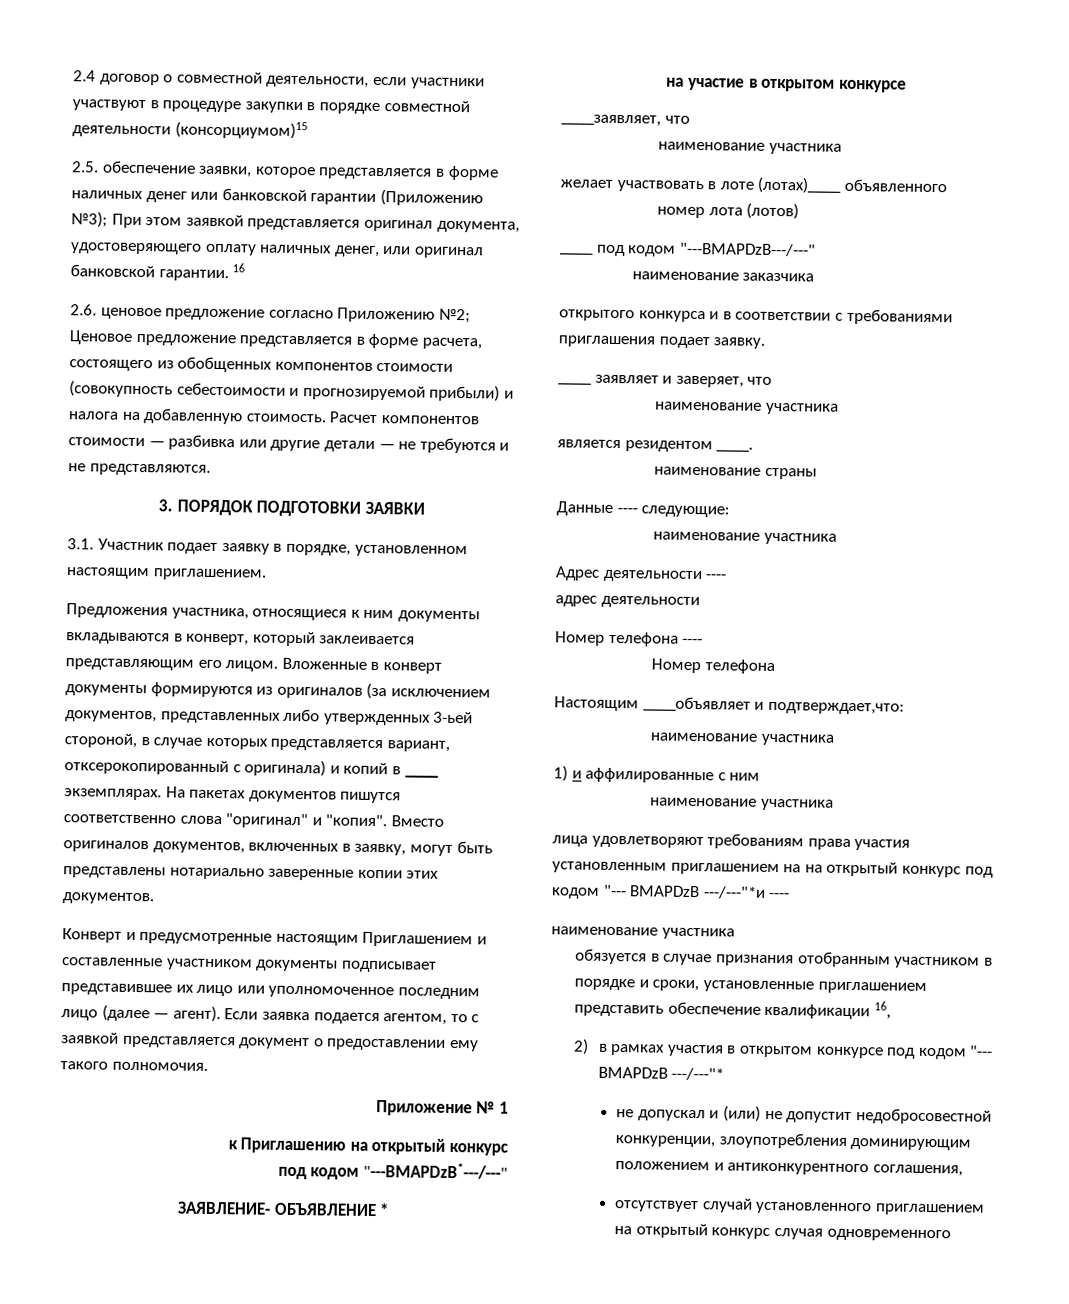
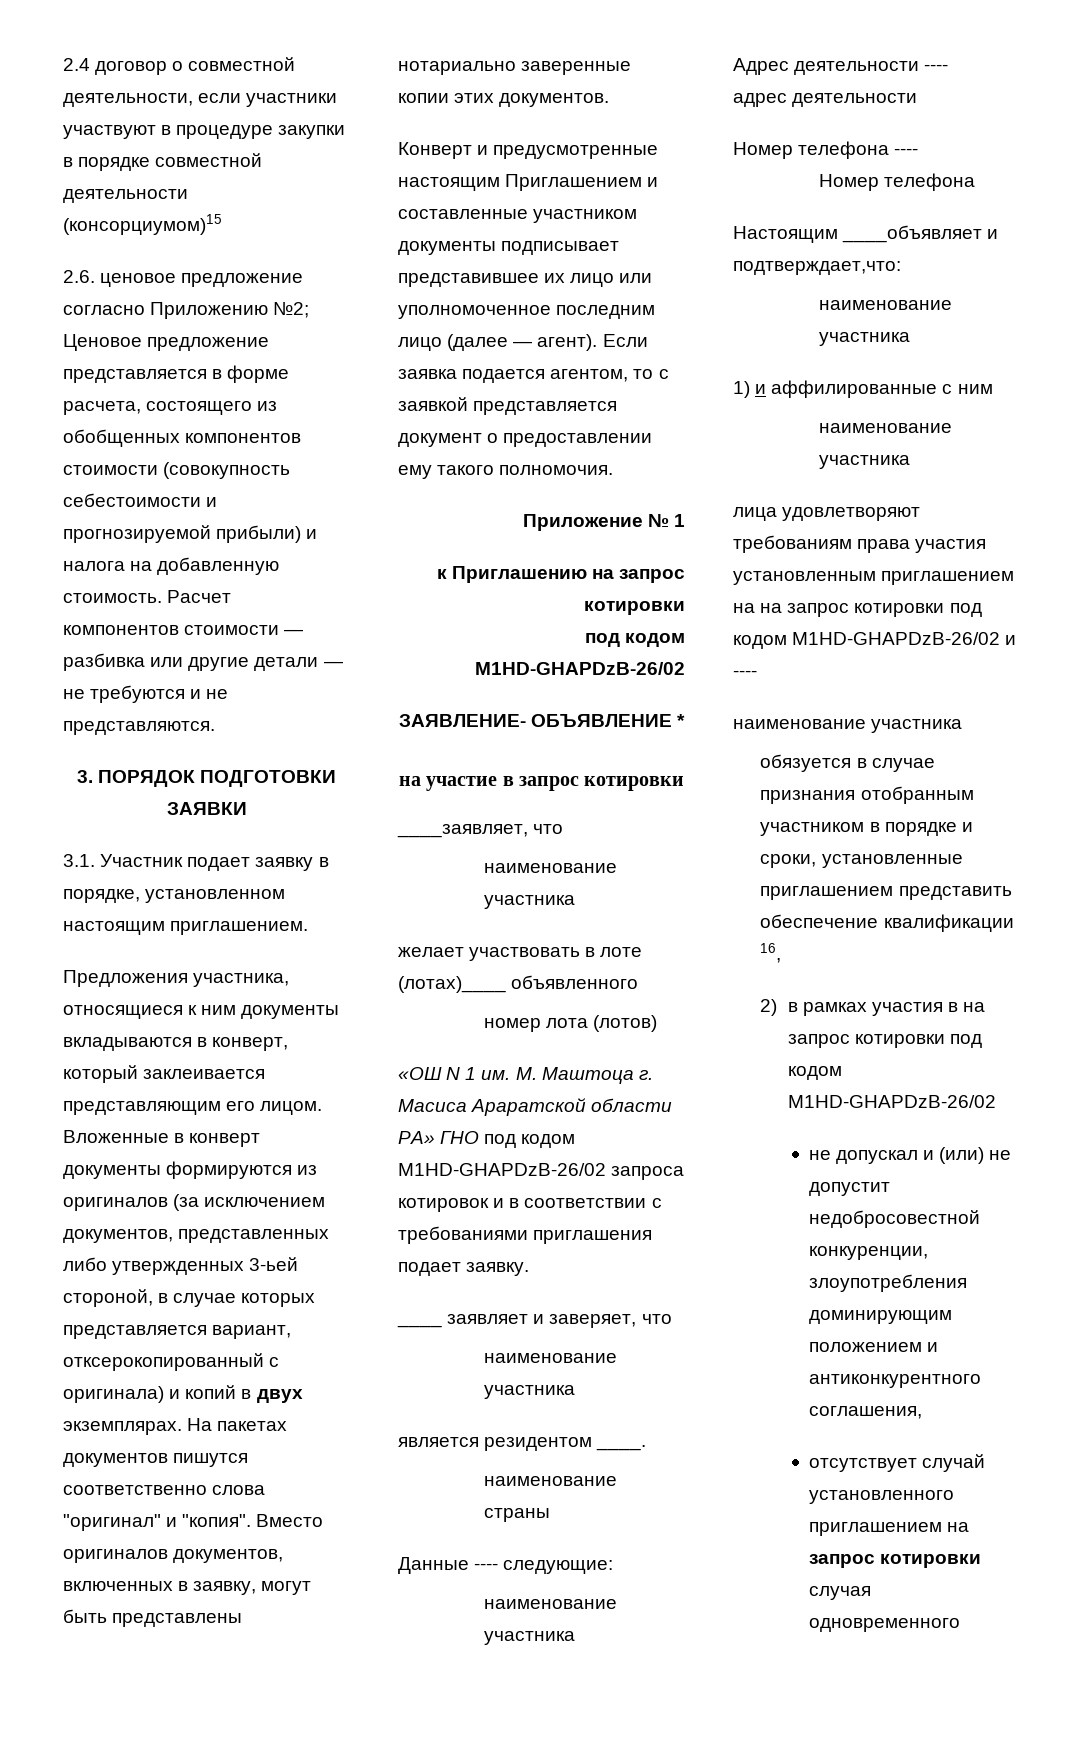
- 2.5. обеспечение заявки, которое представляется в форме наличных денег или банковской гарантии (Приложению №3); При этом заявкой представляется оригинал документа, удостоверяющего оплату наличных денег, или оригинал банковской гарантии. 16
- Вложенные в конверт документы формируются из оригиналов (за исключением документов, представленных либо утвержденных 3-ьей стороной, в случае которых представляется вариант, отксерокопированный с оригинала) и копий в ____ экземплярах.
+ Вложенные в конверт документы формируются из оригиналов (за исключением документов, представленных либо утвержденных 3-ьей стороной, в случае которых представляется вариант, отксерокопированный с оригинала) и копий в двух экземплярах.
- к Приглашению на открытый конкурс
- под кодом "---BMAPDzB*---/---"
+ к Приглашению на запрос котировки
+ под кодом M1HD-GHAPDzB-26/02
- на участие в открытом конкурсе
+ на участие в запрос котировки
- ____ под кодом "---BMAPDzB---/---"
- наименование заказчика
- открытого конкурса и в соответствии с требованиями приглашения подает заявку.
+ «ОШ N 1 им. М. Маштоца г. Масиса Араратской области РА» ГНО под кодом M1HD-GHAPDzB-26/02 запроса котировок и в соответствии с требованиями приглашения подает заявку.
- лица удовлетворяют требованиям права участия установленным приглашением на на открытый конкурс под кодом "--- BMAPDzB ---/---"*и ----
+ лица удовлетворяют требованиям права участия установленным приглашением на на запрос котировки под кодом M1HD-GHAPDzB-26/02 и ----
- 2) в рамках участия в открытом конкурсе под кодом "--- BMAPDzB ---/---"*
+ 2) в рамках участия в на запрос котировки под кодом M1HD-GHAPDzB-26/02
- отсутствует случай установленного приглашением на открытый конкурс случая одновременного
+ отсутствует случай установленного приглашением на запрос котировки случая одновременного

